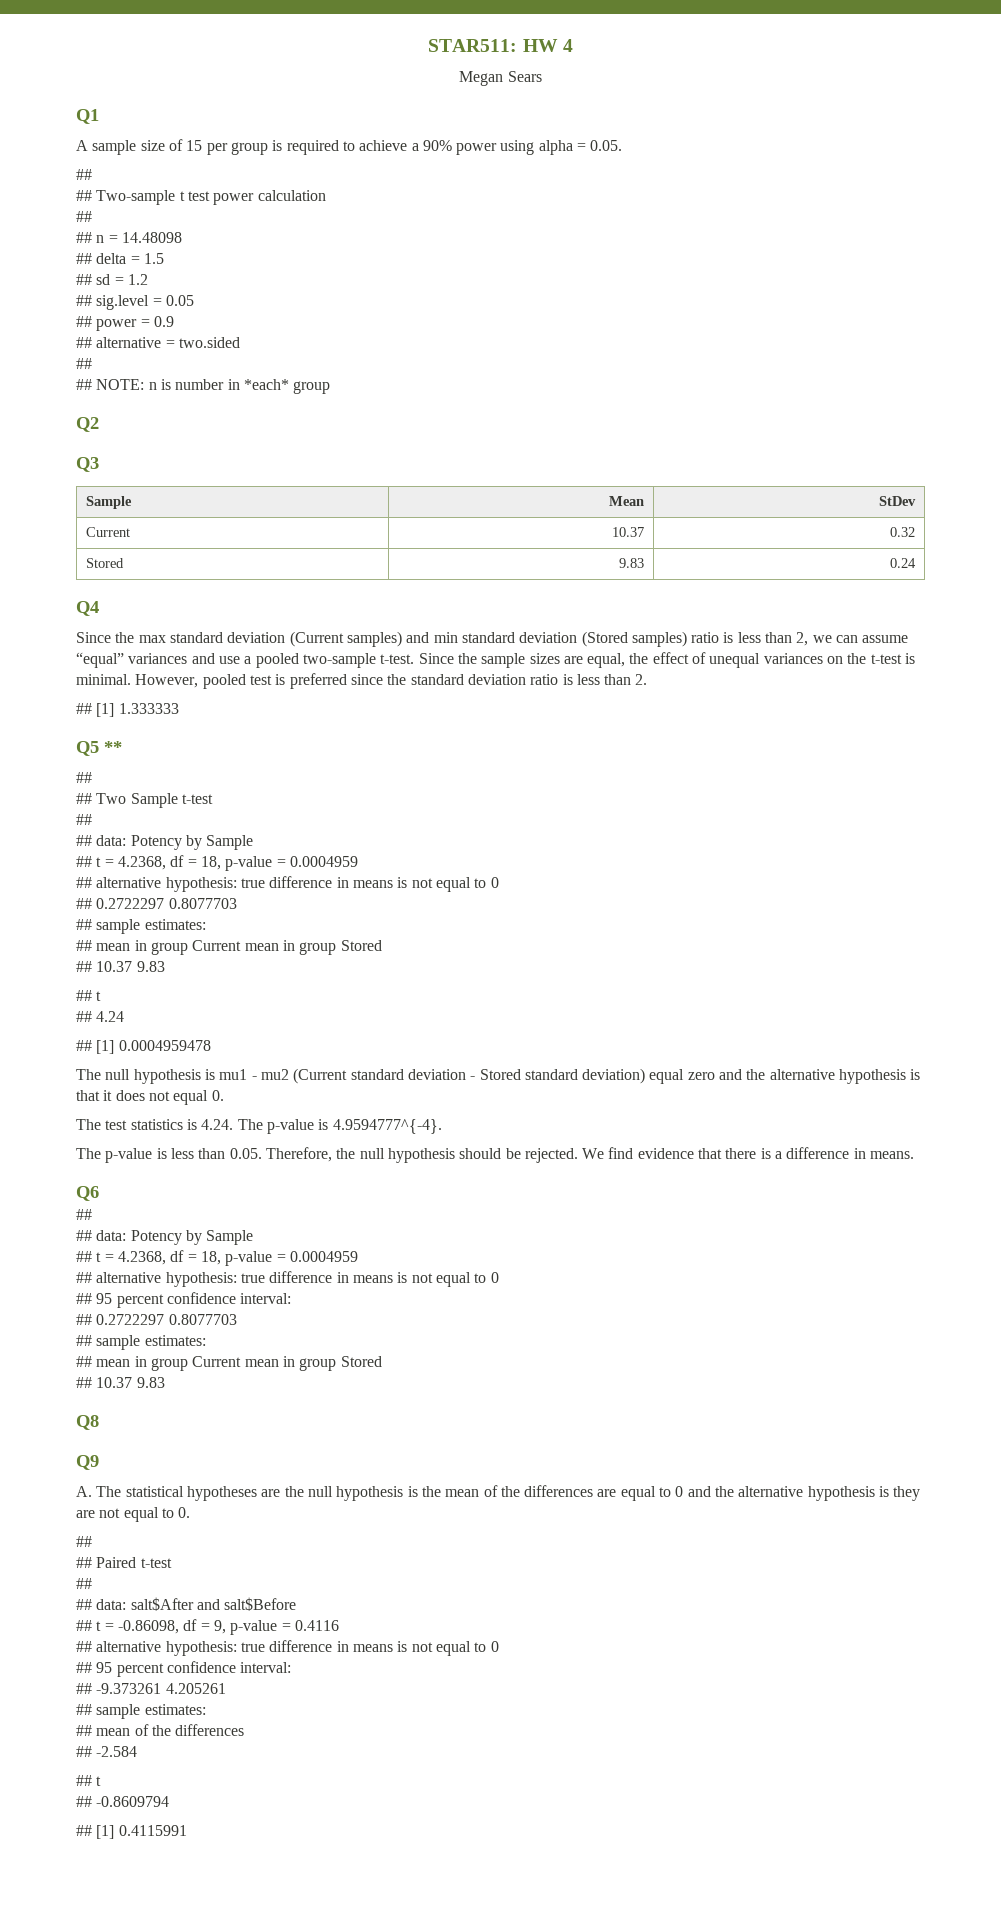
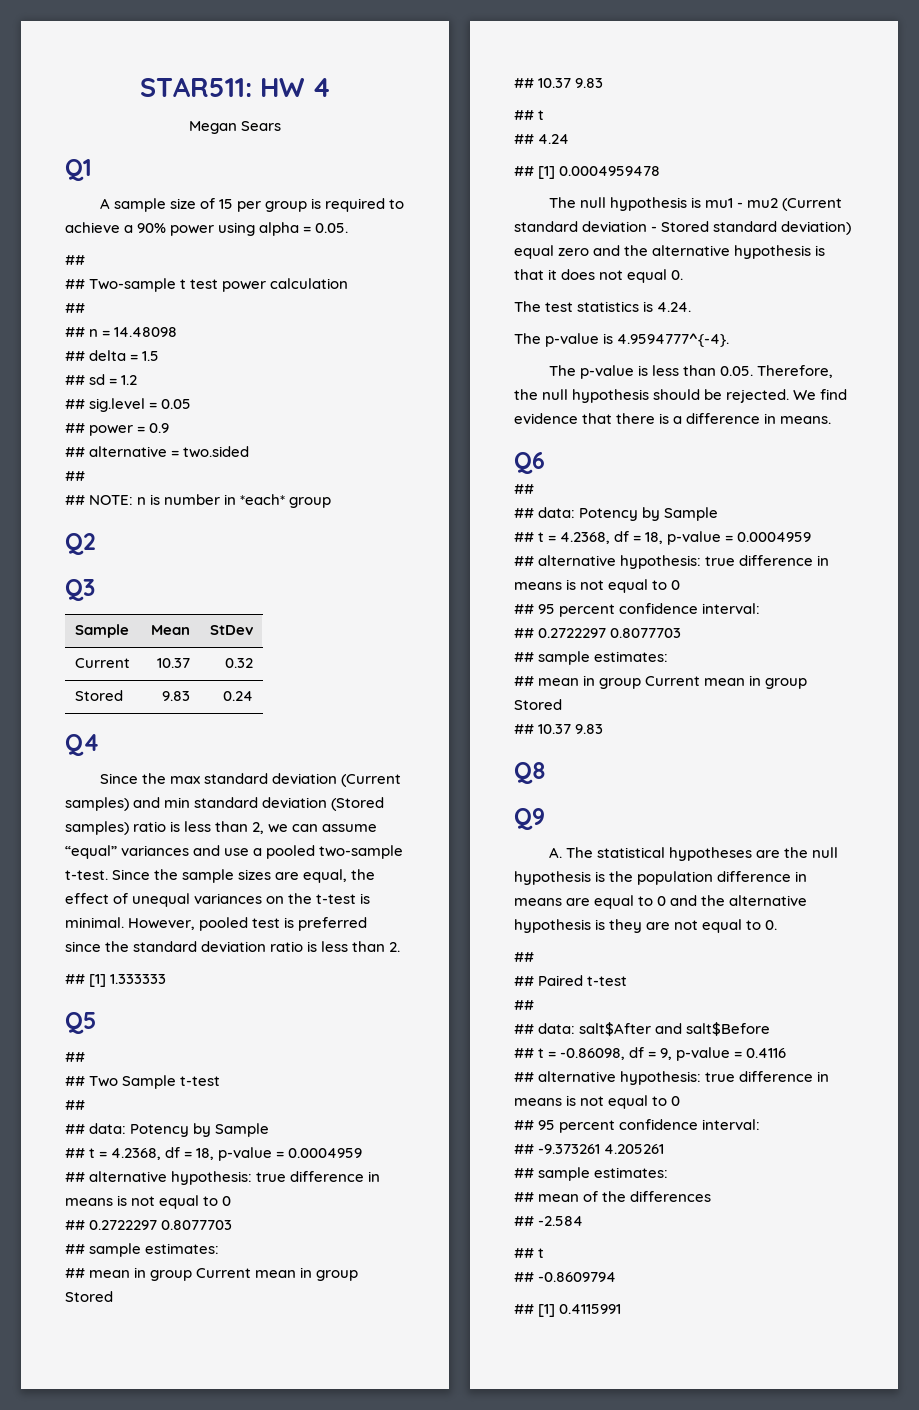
- Q5 **
+ Q5
- The test statistics is 4.24. The p-value is 4.9594777^{-4}.
+ The test statistics is 4.24.
+ The p-value is 4.9594777^{-4}.
- A. The statistical hypotheses are the null hypothesis is the mean of the differences are equal to 0 and the alternative hypothesis is they are not equal to 0.
+ A. The statistical hypotheses are the null hypothesis is the population difference in means are equal to 0 and the alternative hypothesis is they are not equal to 0.

